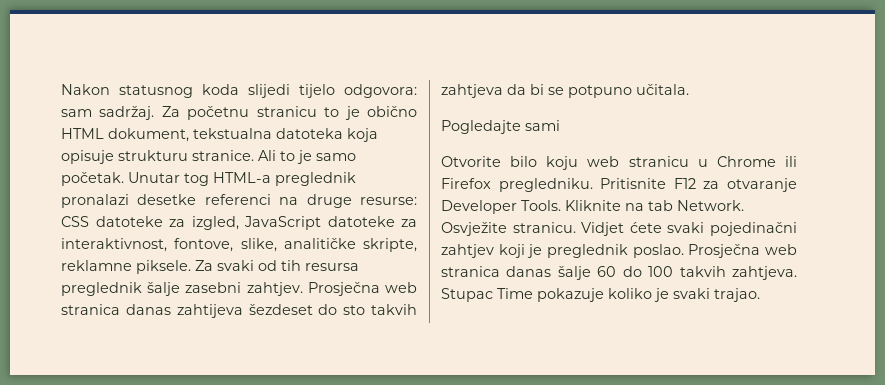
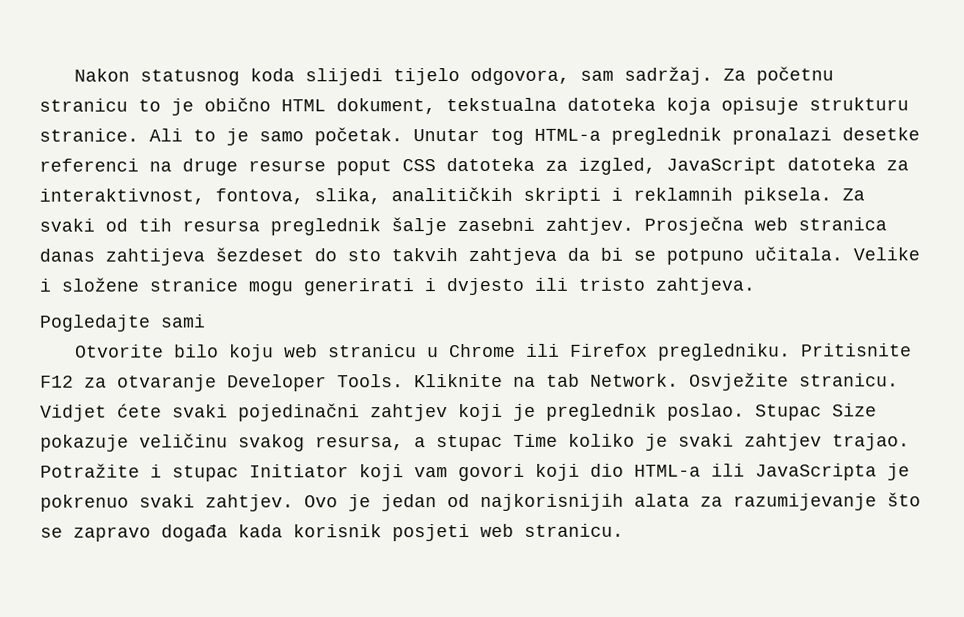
- Nakon statusnog koda slijedi tijelo odgovora: sam sadržaj.
+ Nakon statusnog koda slijedi tijelo odgovora, sam sadržaj.
- Unutar tog HTML-a preglednik pronalazi desetke referenci na druge resurse: CSS datoteke za izgled, JavaScript datoteke za interaktivnost, fontove, slike, analitičke skripte, reklamne piksele.
+ Unutar tog HTML-a preglednik pronalazi desetke referenci na druge resurse poput CSS datoteka za izgled, JavaScript datoteka za interaktivnost, fontova, slika, analitičkih skripti i reklamnih piksela.
+ Velike i složene stranice mogu generirati i dvjesto ili tristo zahtjeva.
- Prosječna web stranica danas šalje 60 do 100 takvih zahtjeva. Stupac Time pokazuje koliko je svaki trajao.
+ Stupac Size pokazuje veličinu svakog resursa, a stupac Time koliko je svaki zahtjev trajao. Potražite i stupac Initiator koji vam govori koji dio HTML-a ili JavaScripta je pokrenuo svaki zahtjev. Ovo je jedan od najkorisnijih alata za razumijevanje što se zapravo događa kada korisnik posjeti web stranicu.

